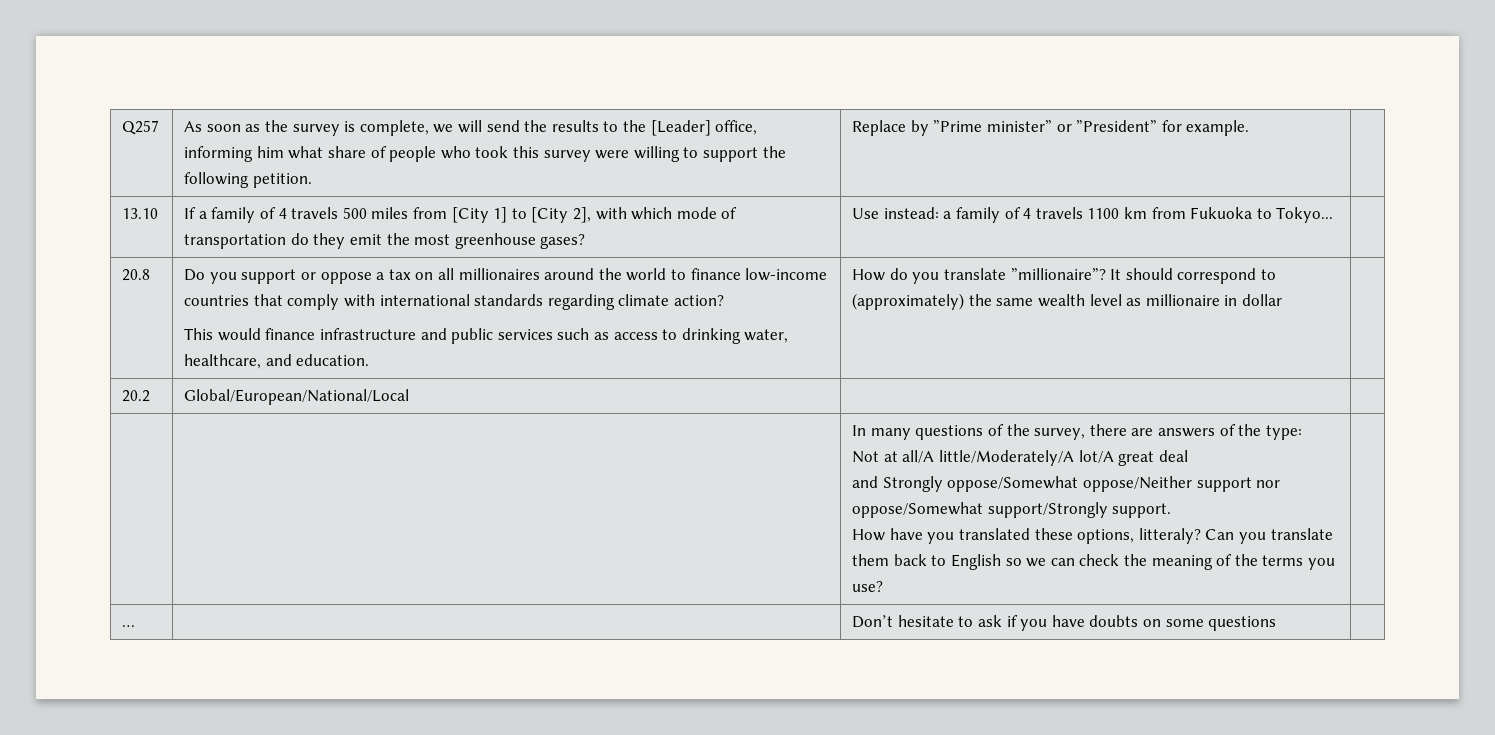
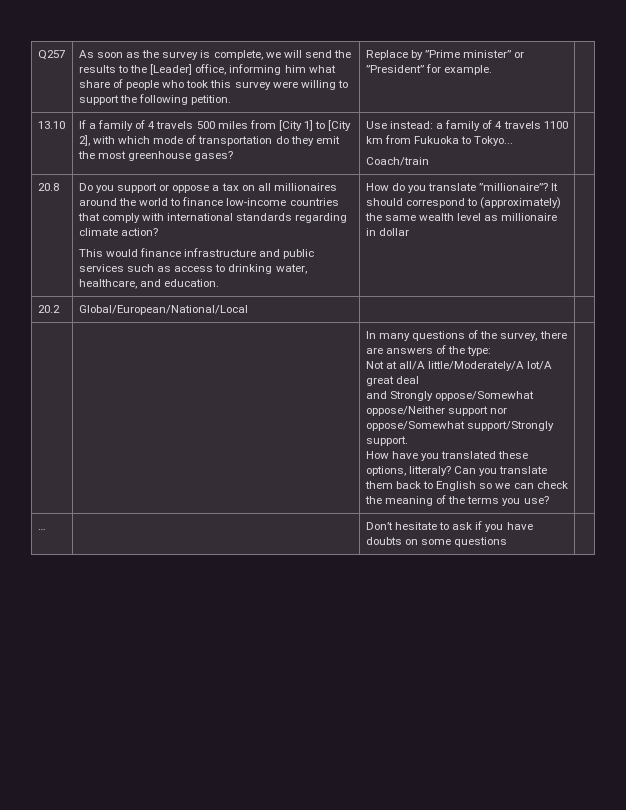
+ Coach/train

